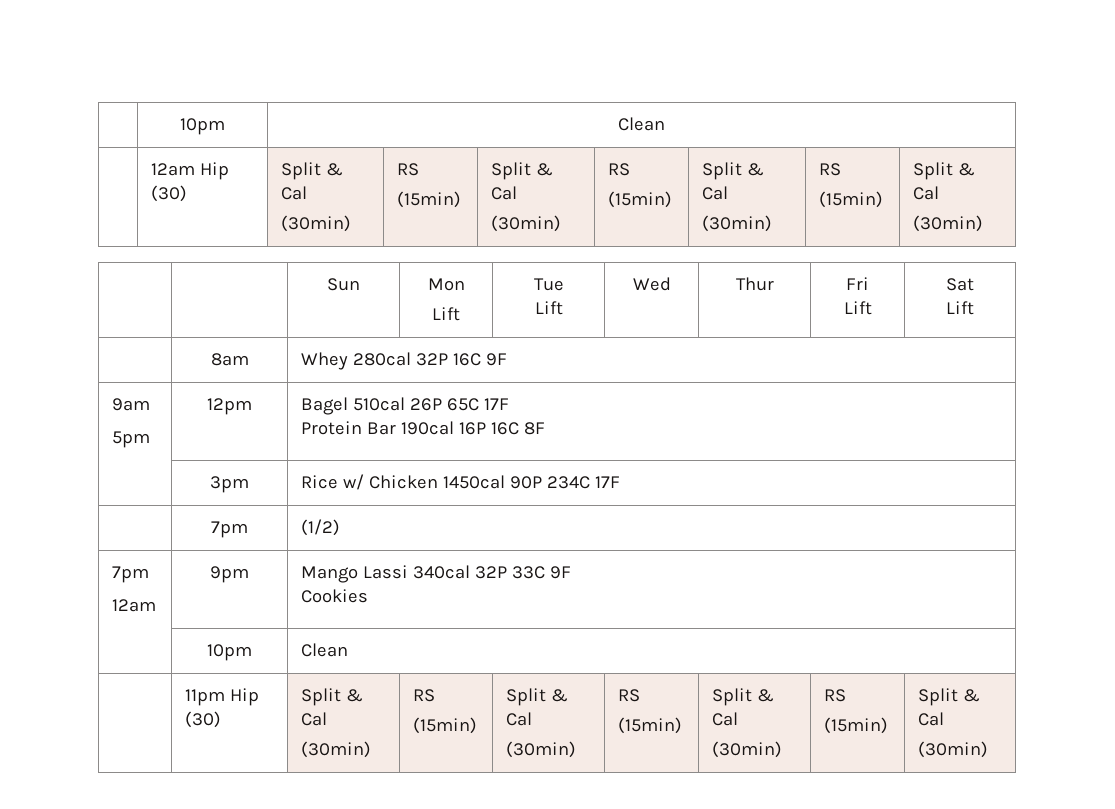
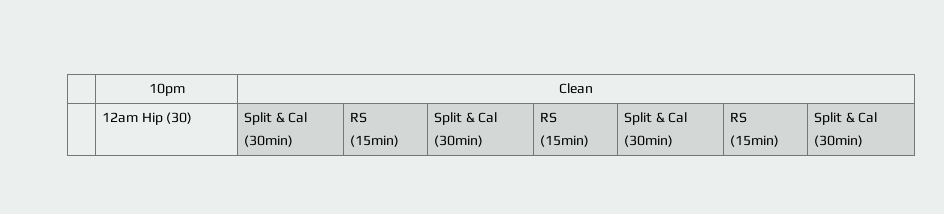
- | | Sun | Mon
- Lift | Tue
- Lift | Wed | Thur | Fri
- Lift | Sat
- Lift
- | 8am | Whey 280cal 32P 16C 9F
- 9am
- 5pm | 12pm | Bagel 510cal 26P 65C 17F
- Protein Bar 190cal 16P 16C 8F
- | 3pm | Rice w/ Chicken 1450cal 90P 234C 17F
- | 7pm | (1/2)
- 7pm
- 12am | 9pm | Mango Lassi 340cal 32P 33C 9F
- Cookies
- | 10pm | Clean
- | 11pm Hip (30) | Split & Cal
- (30min) | RS
- (15min) | Split & Cal
- (30min) | RS
- (15min) | Split & Cal
- (30min) | RS
- (15min) | Split & Cal
- (30min)

